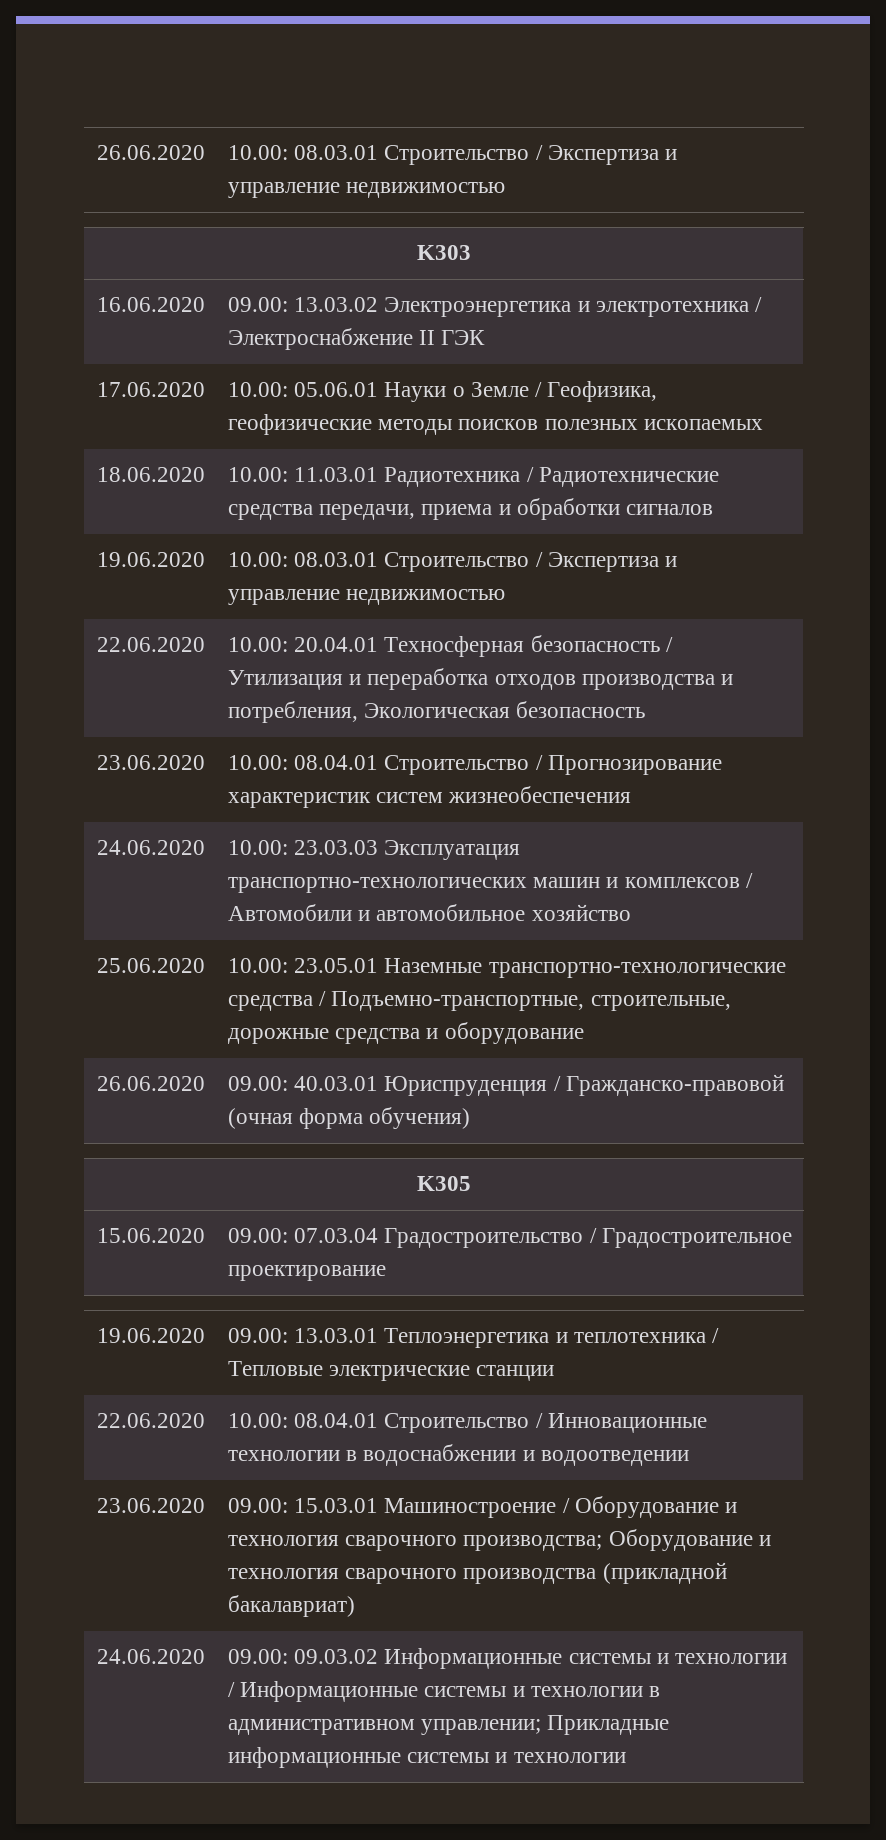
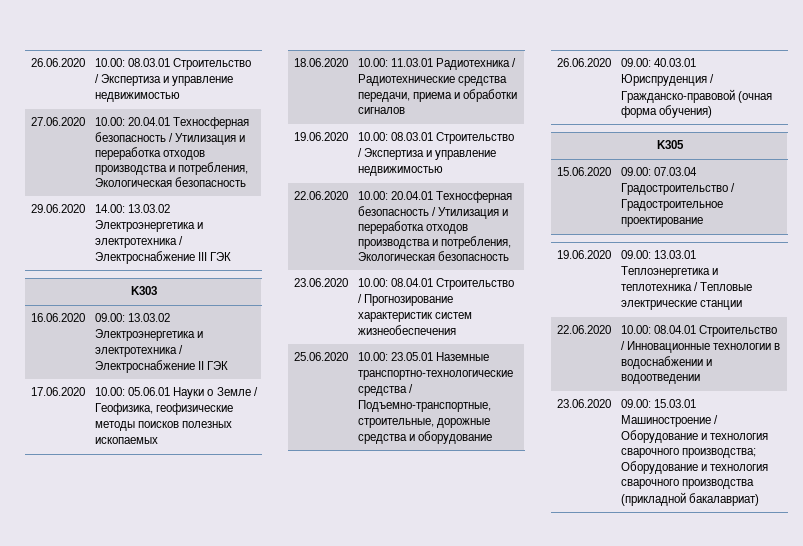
+ 27.06.2020 | 10.00: 20.04.01 Техносферная безопасность / Утилизация и переработка отходов производства и потребления, Экологическая безопасность
+ 29.06.2020 | 14.00: 13.03.02 Электроэнергетика и электротехника / Электроснабжение III ГЭК
- 24.06.2020 | 10.00: 23.03.03 Эксплуатация транспортно-технологических машин и комплексов / Автомобили и автомобильное хозяйство
- 24.06.2020 | 09.00: 09.03.02 Информационные системы и технологии / Информационные системы и технологии в административном управлении; Прикладные информационные системы и технологии

